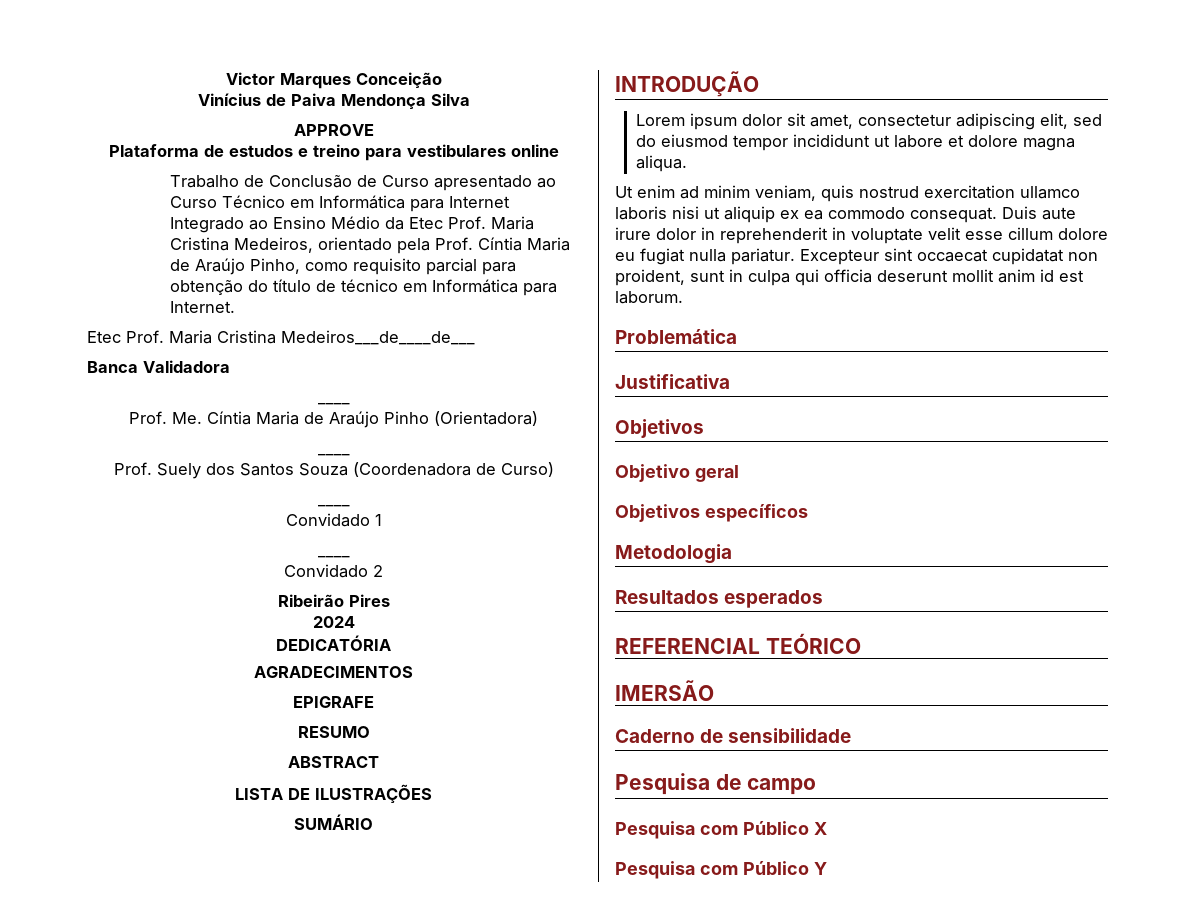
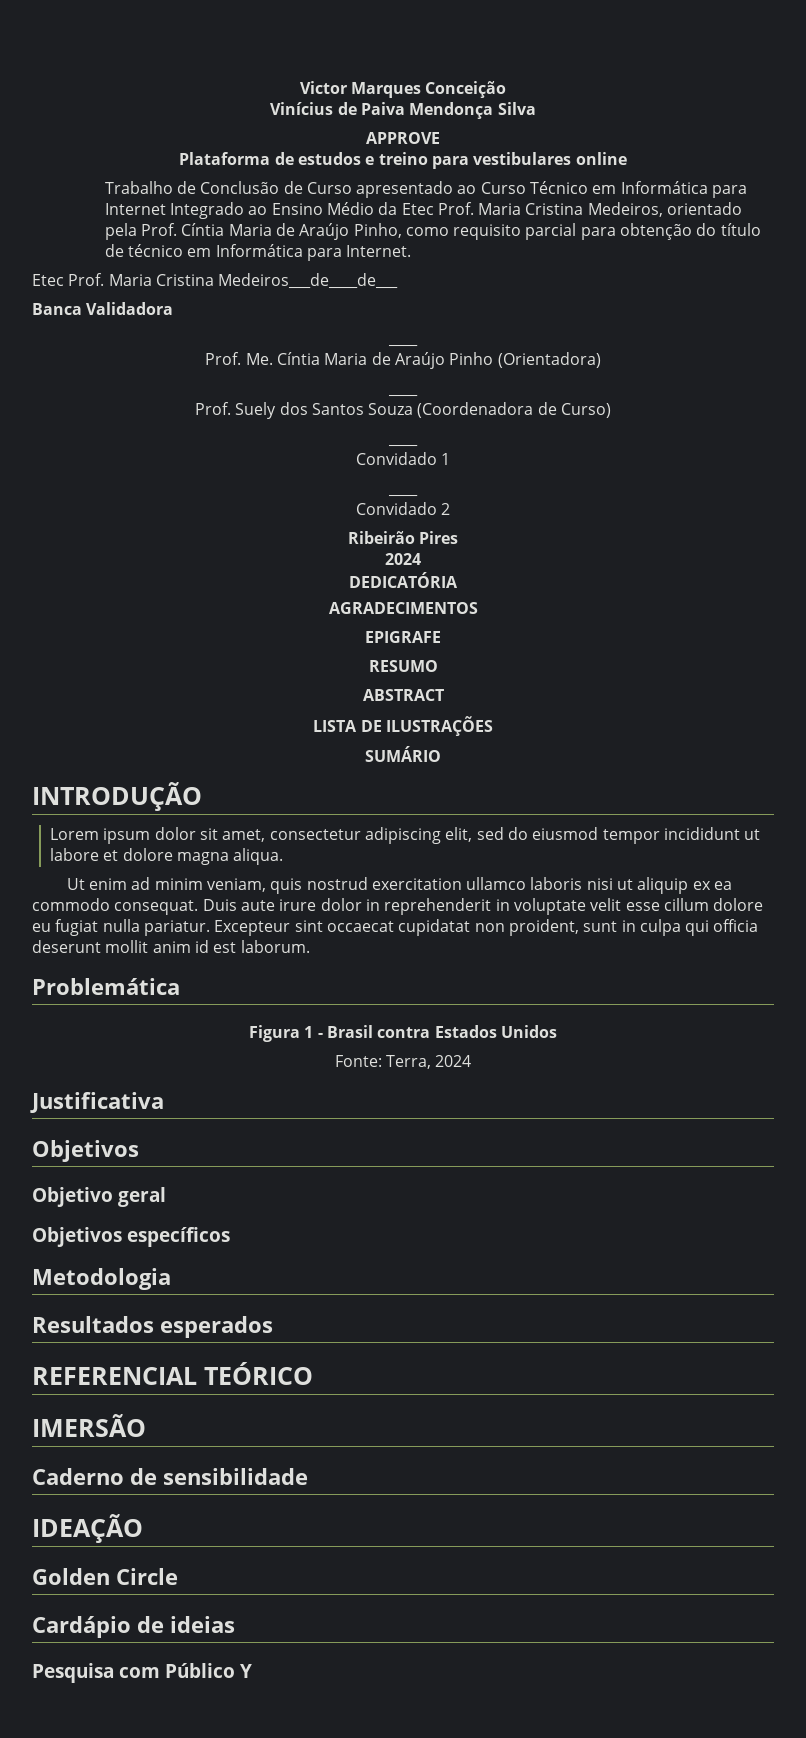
+ Figura 1 - Brasil contra Estados Unidos
+ Fonte: Terra, 2024
- Pesquisa de campo
- Pesquisa com Público X
+ IDEAÇÃO
+ Golden Circle
+ Cardápio de ideias

